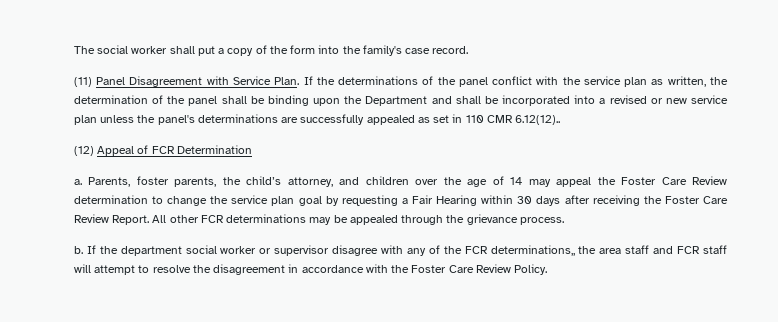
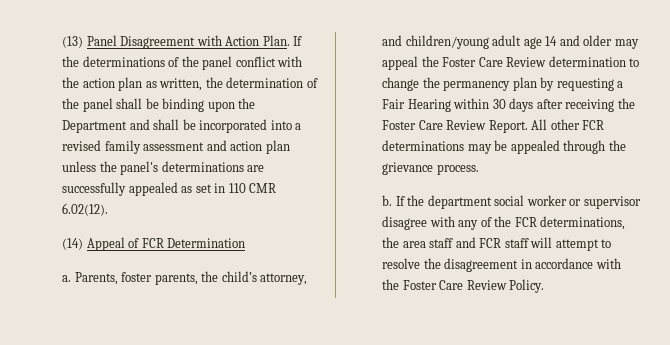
- The social worker shall put a copy of the form into the family's case record.
- (11) Panel Disagreement with Service Plan.
+ (13) Panel Disagreement with Action Plan.
- If the determinations of the panel conflict with the service plan as written, the determination of the panel shall be binding upon the Department and shall be incorporated into a revised or new service plan unless the panel's determinations are successfully appealed as set in 110 CMR 6.12(12)..
- (12) Appeal of FCR Determination
+ If the determinations of the panel conflict with the action plan as written, the determination of the panel shall be binding upon the Department and shall be incorporated into a revised family assessment and action plan unless the panel's determinations are successfully appealed as set in 110 CMR 6.02(12).
+ (14) Appeal of FCR Determination
- Parents, foster parents, the child’s attorney, and children over the age of 14 may appeal the Foster Care Review determination to change the service plan goal by requesting a Fair Hearing within 30 days after receiving the Foster Care Review Report.
+ Parents, foster parents, the child’s attorney, and children/young adult age 14 and older may appeal the Foster Care Review determination to change the permanency plan by requesting a Fair Hearing within 30 days after receiving the Foster Care Review Report.
- If the department social worker or supervisor disagree with any of the FCR determinations,, the area staff and FCR staff will attempt to resolve the disagreement in accordance with the Foster Care Review Policy.
+ If the department social worker or supervisor disagree with any of the FCR determinations, the area staff and FCR staff will attempt to resolve the disagreement in accordance with the Foster Care Review Policy.

